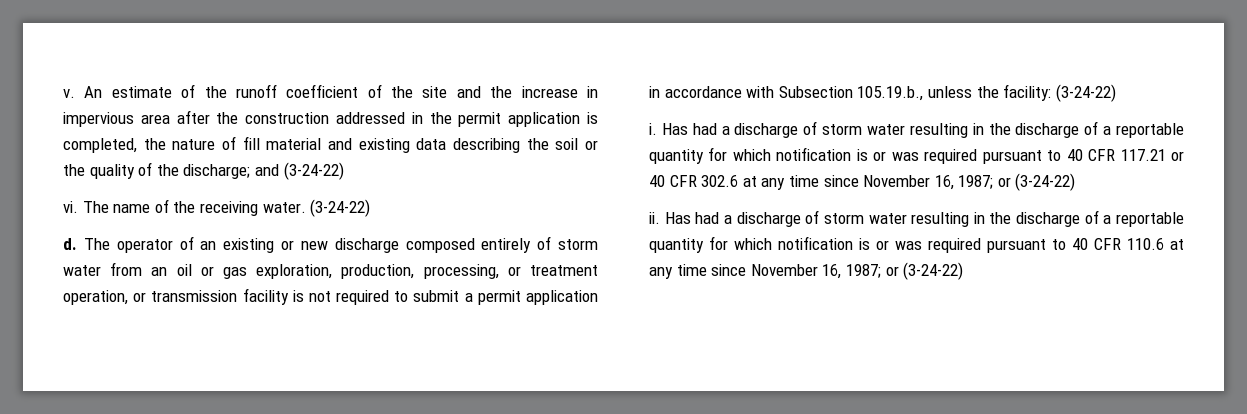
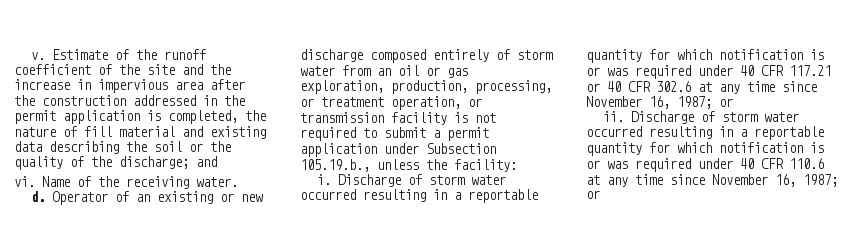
- An estimate of the runoff coefficient of the site and the increase in impervious area after the construction addressed in the permit application is completed, the nature of fill material and existing data describing the soil or the quality of the discharge; and (3-24-22)
+ Estimate of the runoff coefficient of the site and the increase in impervious area after the construction addressed in the permit application is completed, the nature of fill material and existing data describing the soil or the quality of the discharge; and
- The name of the receiving water. (3-24-22)
+ Name of the receiving water.
- The operator of an existing or new discharge composed entirely of storm water from an oil or gas exploration, production, processing, or treatment operation, or transmission facility is not required to submit a permit application in accordance with Subsection 105.19.b., unless the facility: (3-24-22)
+ Operator of an existing or new discharge composed entirely of storm water from an oil or gas exploration, production, processing, or treatment operation, or transmission facility is not required to submit a permit application under Subsection 105.19.b., unless the facility:
- Has had a discharge of storm water resulting in the discharge of a reportable quantity for which notification is or was required pursuant to 40 CFR 117.21 or 40 CFR 302.6 at any time since November 16, 1987; or (3-24-22)
+ Discharge of storm water occurred resulting in a reportable quantity for which notification is or was required under 40 CFR 117.21 or 40 CFR 302.6 at any time since November 16, 1987; or
- Has had a discharge of storm water resulting in the discharge of a reportable quantity for which notification is or was required pursuant to 40 CFR 110.6 at any time since November 16, 1987; or (3-24-22)
+ Discharge of storm water occurred resulting in a reportable quantity for which notification is or was required under 40 CFR 110.6 at any time since November 16, 1987; or

